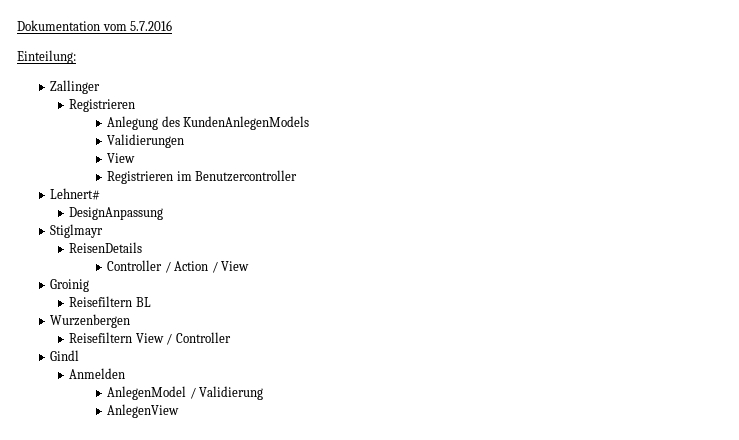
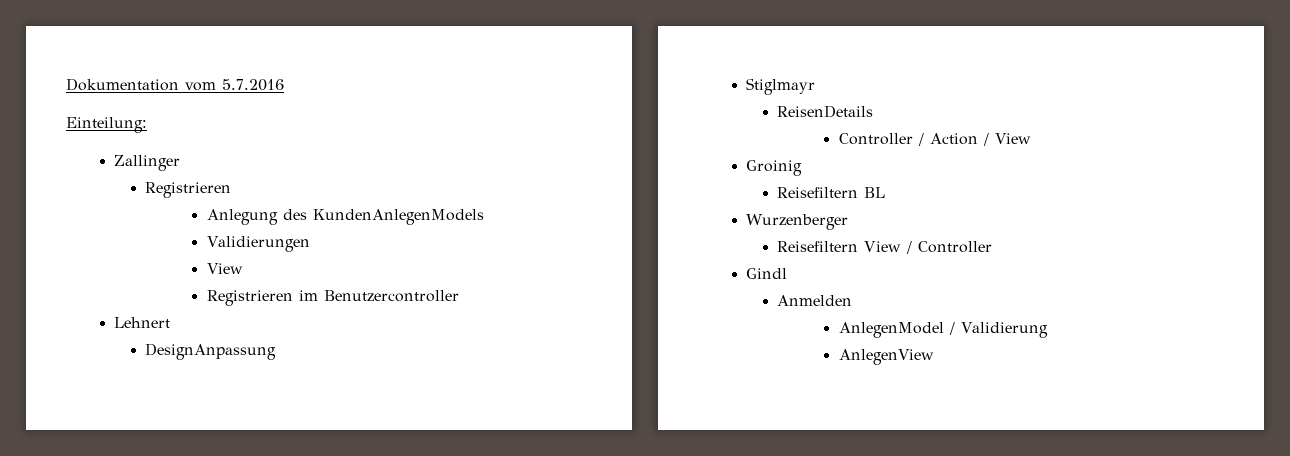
- Lehnert#
+ Lehnert
- Wurzenbergen
+ Wurzenberger

